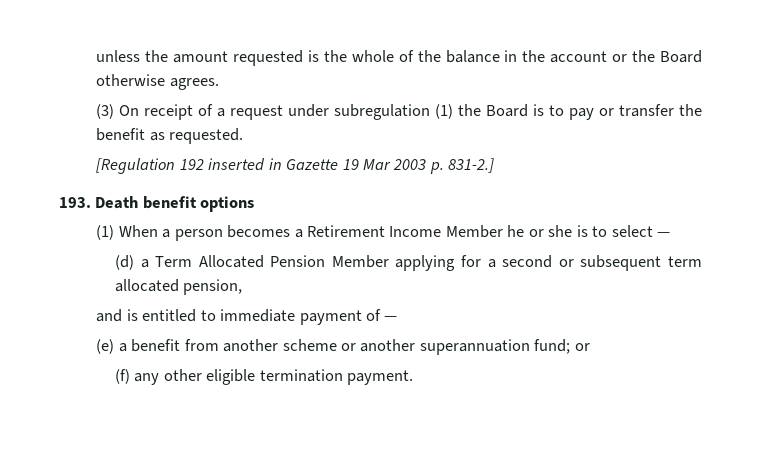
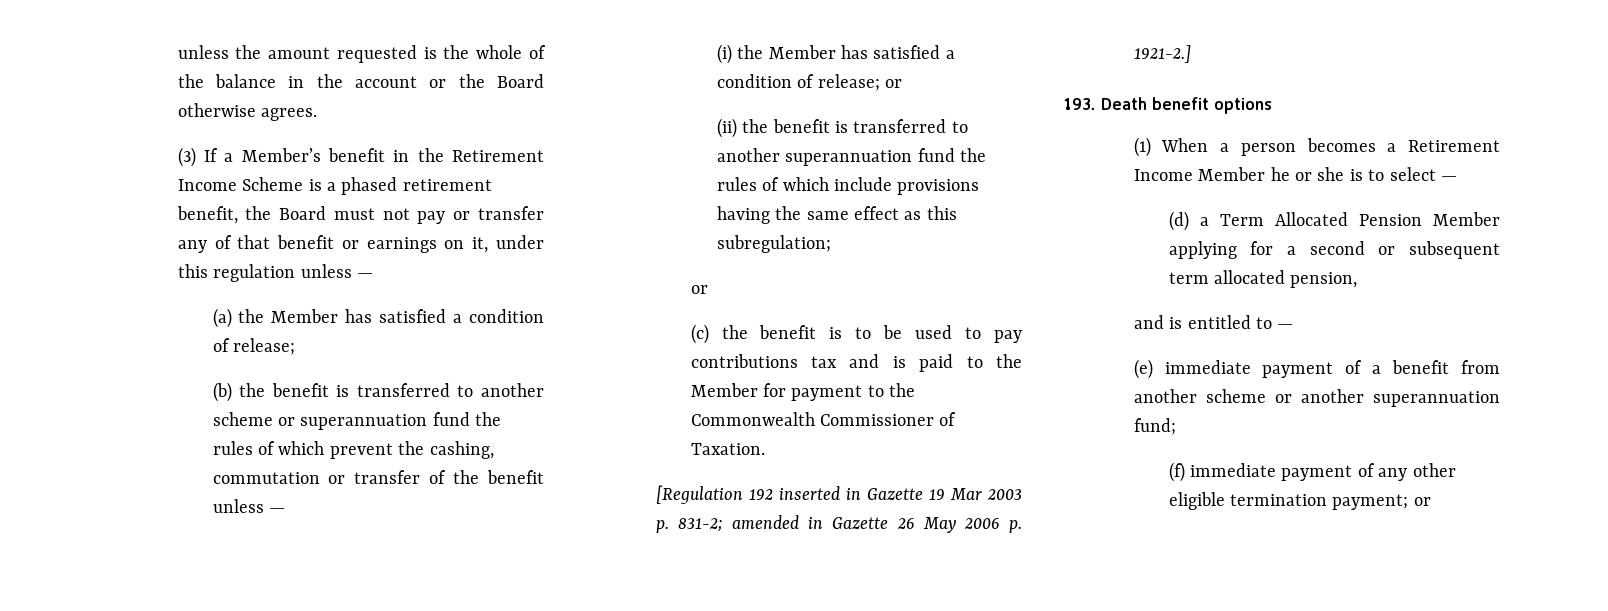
- (3) On receipt of a request under subregulation (1) the Board is to pay or transfer the benefit as requested.
+ (3) If a Member’s benefit in the Retirement Income Scheme is a phased retirement benefit, the Board must not pay or transfer any of that benefit or earnings on it, under this regulation unless —
+ (a) the Member has satisfied a condition of release;
+ (b) the benefit is transferred to another scheme or superannuation fund the rules of which prevent the cashing, commutation or transfer of the benefit unless —
+ (i) the Member has satisfied a condition of release; or
+ (ii) the benefit is transferred to another superannuation fund the rules of which include provisions having the same effect as this subregulation;
+ or
+ (c) the benefit is to be used to pay contributions tax and is paid to the Member for payment to the Commonwealth Commissioner of Taxation.
- [Regulation 192 inserted in Gazette 19 Mar 2003 p. 831-2.]
+ [Regulation 192 inserted in Gazette 19 Mar 2003 p. 831-2; amended in Gazette 26 May 2006 p. 1921-2.]
- and is entitled to immediate payment of —
- (e) a benefit from another scheme or another superannuation fund; or
+ and is entitled to —
+ (e) immediate payment of a benefit from another scheme or another superannuation fund;
- (f) any other eligible termination payment.
+ (f) immediate payment of any other eligible termination payment; or

